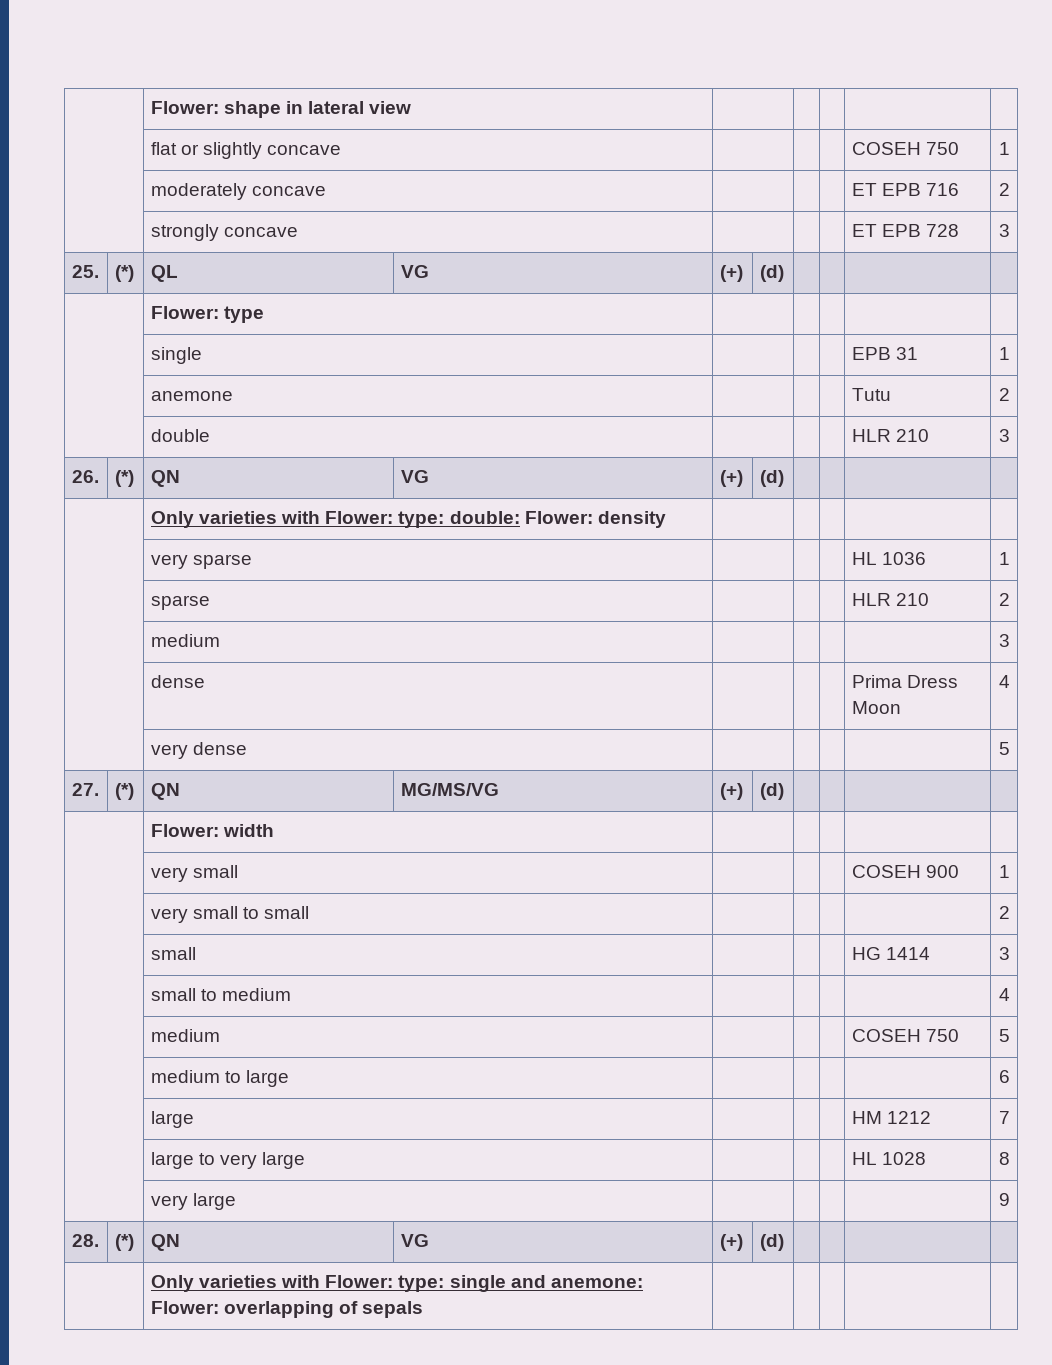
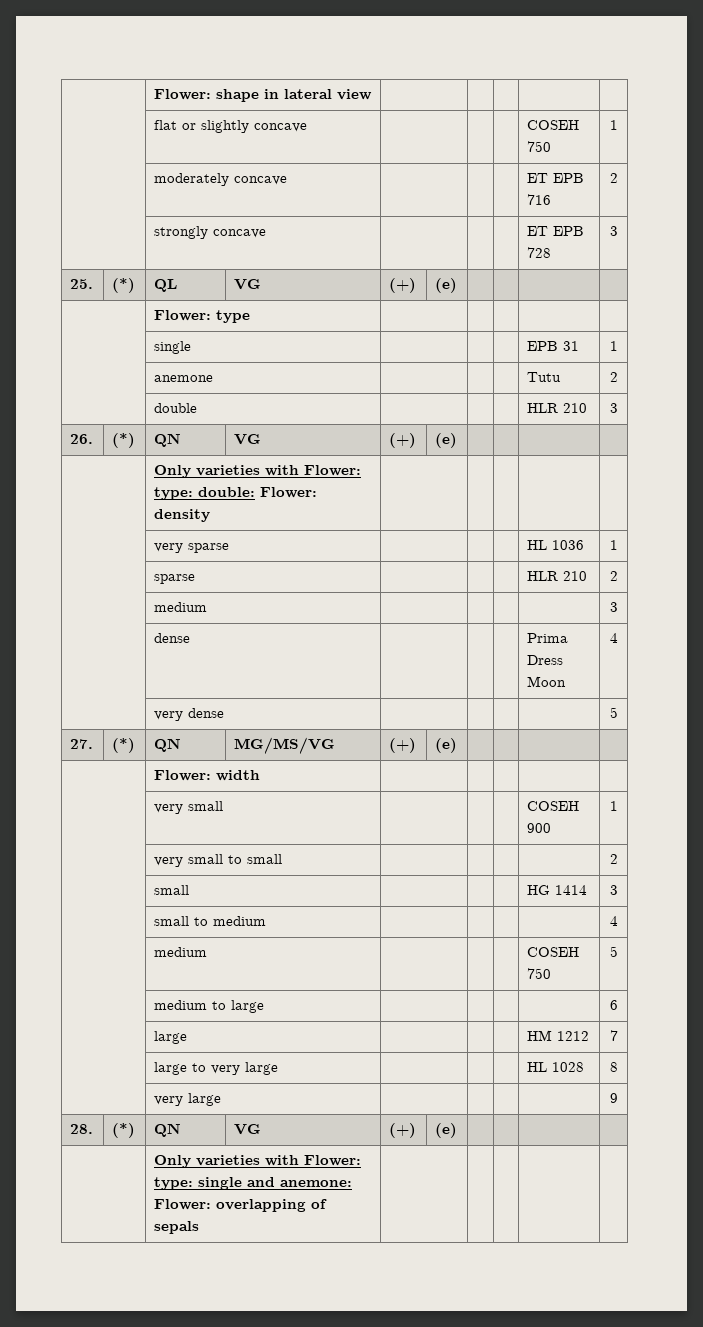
- 25. | (*) | QL | VG | (+) | (d) | | | |
+ 25. | (*) | QL | VG | (+) | (e) | | | |
- 26. | (*) | QN | VG | (+) | (d) | | | |
+ 26. | (*) | QN | VG | (+) | (e) | | | |
- 27. | (*) | QN | MG/MS/VG | (+) | (d) | | | |
+ 27. | (*) | QN | MG/MS/VG | (+) | (e) | | | |
- 28. | (*) | QN | VG | (+) | (d) | | | |
+ 28. | (*) | QN | VG | (+) | (e) | | | |

